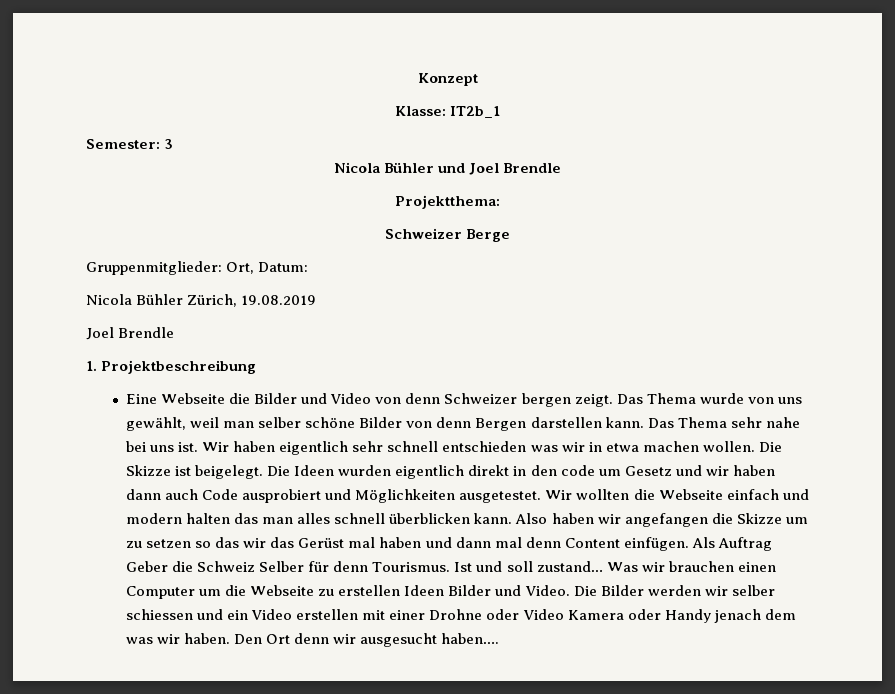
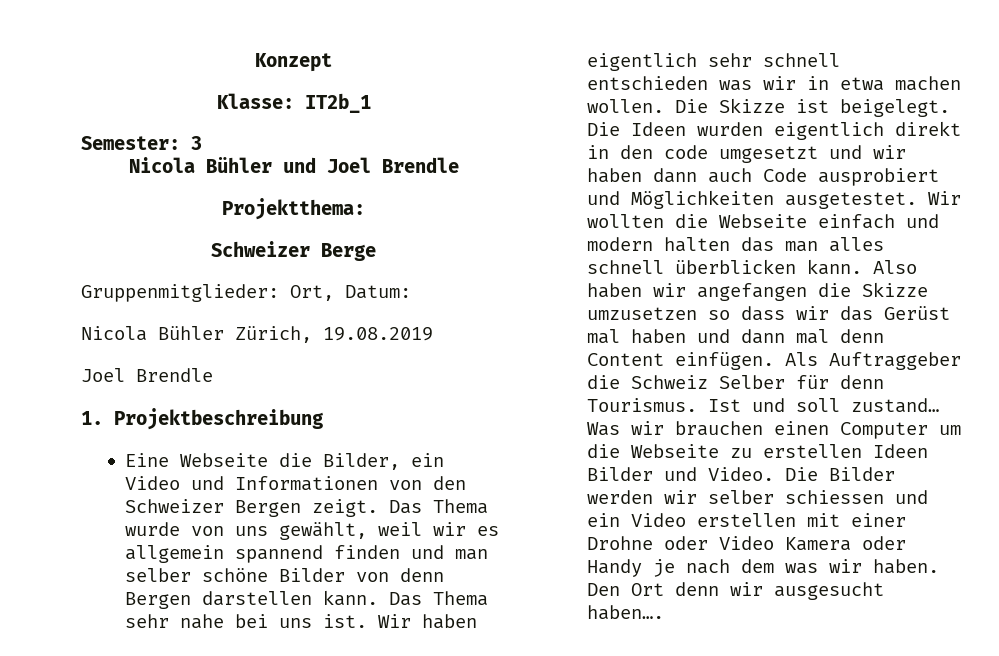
- Eine Webseite die Bilder und Video von denn Schweizer bergen zeigt.
+ Eine Webseite die Bilder, ein Video und Informationen von den Schweizer Bergen zeigt.
- Das Thema wurde von uns gewählt, weil man selber schöne Bilder von denn Bergen darstellen kann.
+ Das Thema wurde von uns gewählt, weil wir es allgemein spannend finden und man selber schöne Bilder von denn Bergen darstellen kann.
- Die Ideen wurden eigentlich direkt in den code um Gesetz und wir haben dann auch Code ausprobiert und Möglichkeiten ausgetestet.
+ Die Ideen wurden eigentlich direkt in den code umgesetzt und wir haben dann auch Code ausprobiert und Möglichkeiten ausgetestet.
- Also haben wir angefangen die Skizze um zu setzen so das wir das Gerüst mal haben und dann mal denn Content einfügen.
+ Also haben wir angefangen die Skizze umzusetzen so dass wir das Gerüst mal haben und dann mal denn Content einfügen.
- Als Auftrag Geber die Schweiz Selber für denn Tourismus.
+ Als Auftraggeber die Schweiz Selber für denn Tourismus.
- Die Bilder werden wir selber schiessen und ein Video erstellen mit einer Drohne oder Video Kamera oder Handy jenach dem was wir haben.
+ Die Bilder werden wir selber schiessen und ein Video erstellen mit einer Drohne oder Video Kamera oder Handy je nach dem was wir haben.

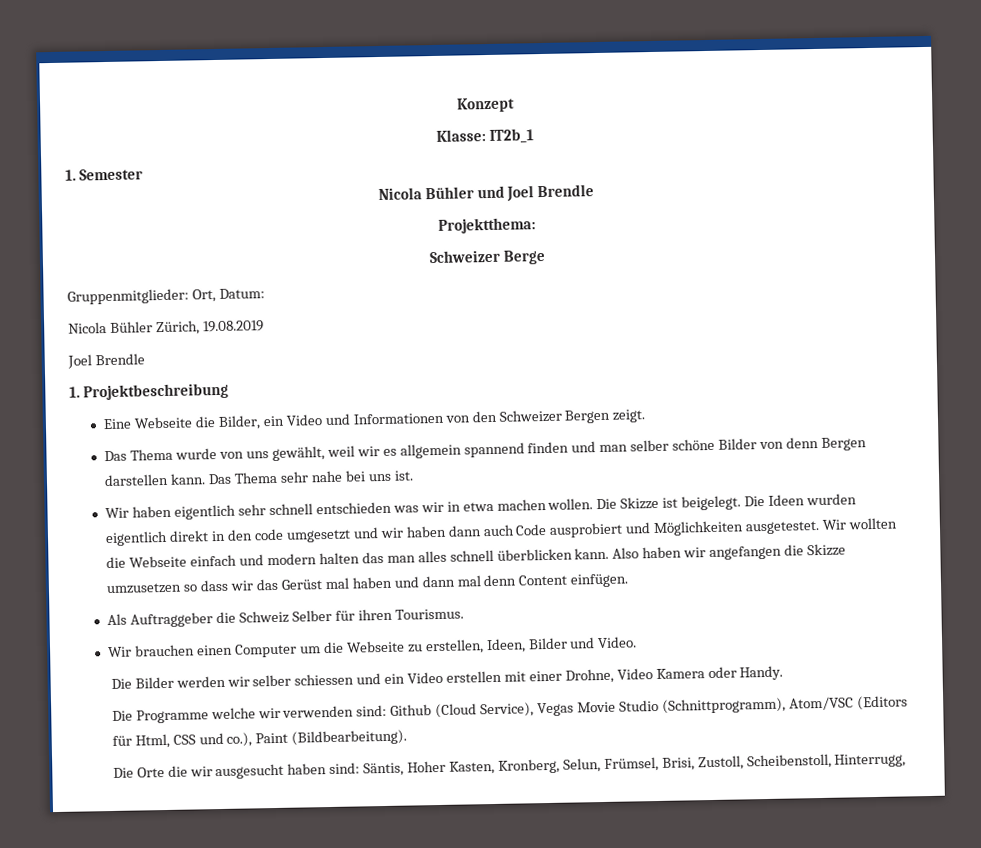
- Semester: 3
+ 1. Semester
- Eine Webseite die Bilder, ein Video und Informationen von den Schweizer Bergen zeigt. Das Thema wurde von uns gewählt, weil wir es allgemein spannend finden und man selber schöne Bilder von denn Bergen darstellen kann.
+ Eine Webseite die Bilder, ein Video und Informationen von den Schweizer Bergen zeigt.
+ Das Thema wurde von uns gewählt, weil wir es allgemein spannend finden und man selber schöne Bilder von denn Bergen darstellen kann.
- Das Thema sehr nahe bei uns ist. Wir haben eigentlich sehr schnell entschieden was wir in etwa machen wollen.
+ Das Thema sehr nahe bei uns ist.
+ Wir haben eigentlich sehr schnell entschieden was wir in etwa machen wollen.
- Also haben wir angefangen die Skizze umzusetzen so dass wir das Gerüst mal haben und dann mal denn Content einfügen. Als Auftraggeber die Schweiz Selber für denn Tourismus. Ist und soll zustand… Was wir brauchen einen Computer um die Webseite zu erstellen Ideen Bilder und Video. Die Bilder werden wir selber schiessen und ein Video erstellen mit einer Drohne oder Video Kamera oder Handy je nach dem was wir haben. Den Ort denn wir ausgesucht haben….
+ Also haben wir angefangen die Skizze umzusetzen so dass wir das Gerüst mal haben und dann mal denn Content einfügen.
+ Als Auftraggeber die Schweiz Selber für ihren Tourismus.
+ Wir brauchen einen Computer um die Webseite zu erstellen, Ideen, Bilder und Video.
+ Die Bilder werden wir selber schiessen und ein Video erstellen mit einer Drohne, Video Kamera oder Handy.
+ Die Programme welche wir verwenden sind: Github (Cloud Service), Vegas Movie Studio (Schnittprogramm), Atom/VSC (Editors für Html, CSS und co.), Paint (Bildbearbeitung).
+ Die Orte die wir ausgesucht haben sind: Säntis, Hoher Kasten, Kronberg, Selun, Frümsel, Brisi, Zustoll, Scheibenstoll, Hinterrugg,

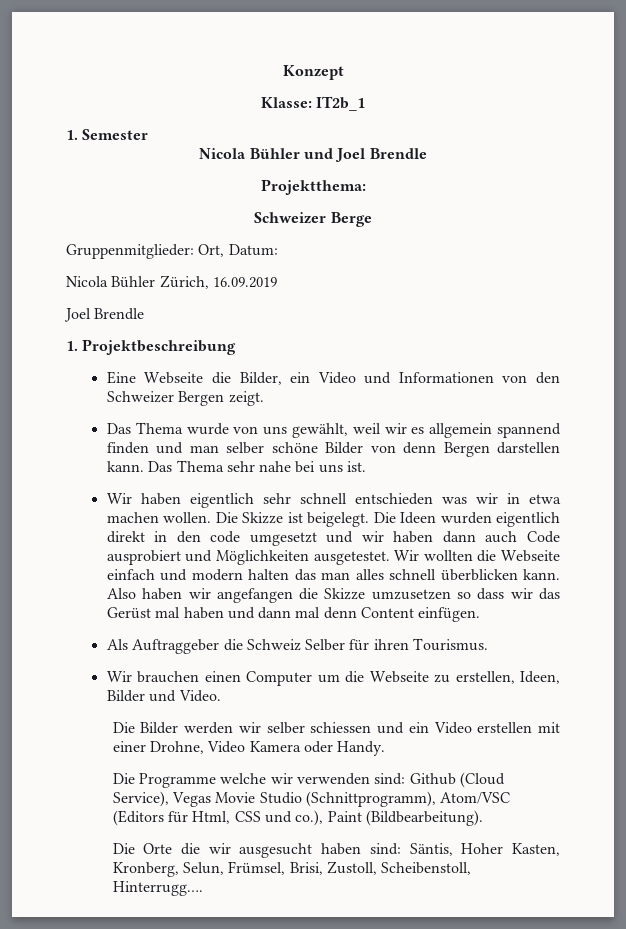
- Nicola Bühler Zürich, 19.08.2019
+ Nicola Bühler Zürich, 16.09.2019
- Die Orte die wir ausgesucht haben sind: Säntis, Hoher Kasten, Kronberg, Selun, Frümsel, Brisi, Zustoll, Scheibenstoll, Hinterrugg,
+ Die Orte die wir ausgesucht haben sind: Säntis, Hoher Kasten, Kronberg, Selun, Frümsel, Brisi, Zustoll, Scheibenstoll, Hinterrugg….

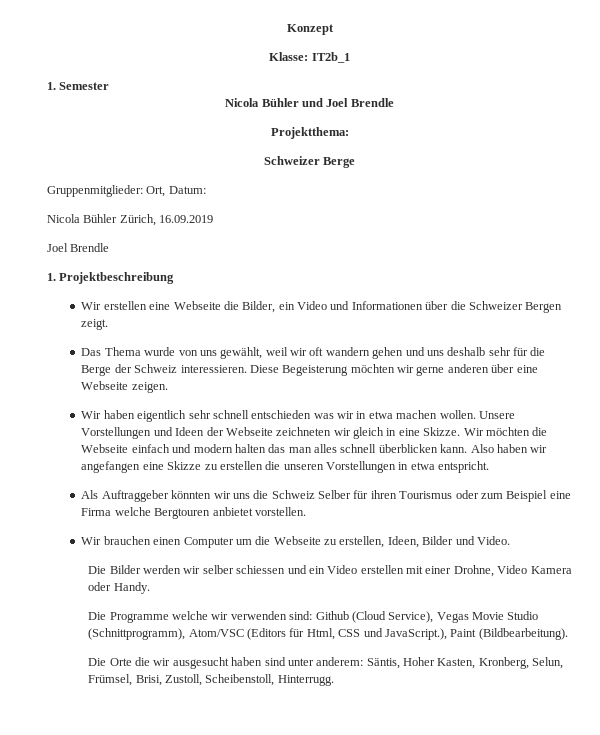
- Eine Webseite die Bilder, ein Video und Informationen von den Schweizer Bergen zeigt.
+ Wir erstellen eine Webseite die Bilder, ein Video und Informationen über die Schweizer Bergen zeigt.
- Das Thema wurde von uns gewählt, weil wir es allgemein spannend finden und man selber schöne Bilder von denn Bergen darstellen kann. Das Thema sehr nahe bei uns ist.
+ Das Thema wurde von uns gewählt, weil wir oft wandern gehen und uns deshalb sehr für die Berge der Schweiz interessieren. Diese Begeisterung möchten wir gerne anderen über eine Webseite zeigen.
- Die Skizze ist beigelegt. Die Ideen wurden eigentlich direkt in den code umgesetzt und wir haben dann auch Code ausprobiert und Möglichkeiten ausgetestet. Wir wollten die Webseite einfach und modern halten das man alles schnell überblicken kann.
+ Unsere Vorstellungen und Ideen der Webseite zeichneten wir gleich in eine Skizze. Wir möchten die Webseite einfach und modern halten das man alles schnell überblicken kann.
- Also haben wir angefangen die Skizze umzusetzen so dass wir das Gerüst mal haben und dann mal denn Content einfügen.
+ Also haben wir angefangen eine Skizze zu erstellen die unseren Vorstellungen in etwa entspricht.
- Als Auftraggeber die Schweiz Selber für ihren Tourismus.
+ Als Auftraggeber könnten wir uns die Schweiz Selber für ihren Tourismus oder zum Beispiel eine Firma welche Bergtouren anbietet vorstellen.
- Die Programme welche wir verwenden sind: Github (Cloud Service), Vegas Movie Studio (Schnittprogramm), Atom/VSC (Editors für Html, CSS und co.), Paint (Bildbearbeitung).
+ Die Programme welche wir verwenden sind: Github (Cloud Service), Vegas Movie Studio (Schnittprogramm), Atom/VSC (Editors für Html, CSS und JavaScript.), Paint (Bildbearbeitung).
- Die Orte die wir ausgesucht haben sind: Säntis, Hoher Kasten, Kronberg, Selun, Frümsel, Brisi, Zustoll, Scheibenstoll, Hinterrugg….
+ Die Orte die wir ausgesucht haben sind unter anderem: Säntis, Hoher Kasten, Kronberg, Selun, Frümsel, Brisi, Zustoll, Scheibenstoll, Hinterrugg.

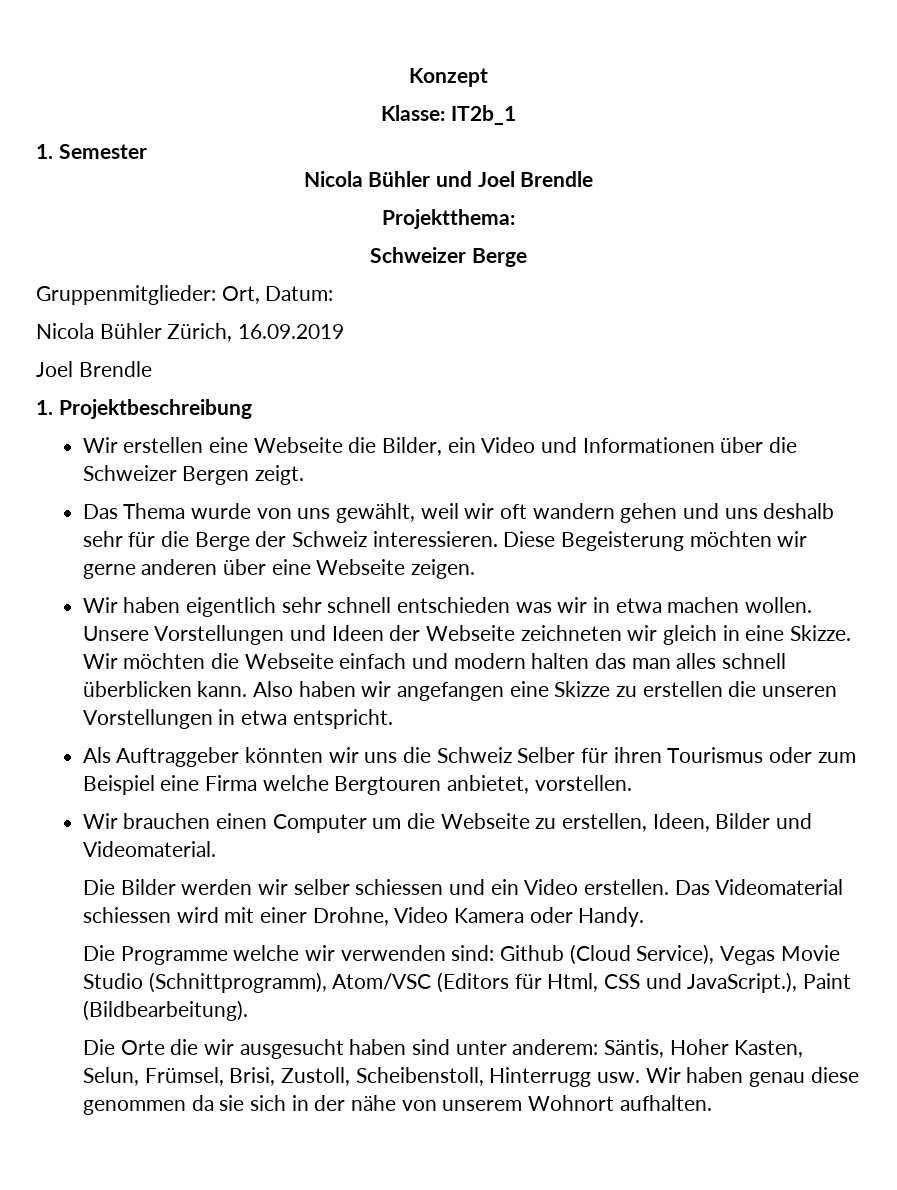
- Als Auftraggeber könnten wir uns die Schweiz Selber für ihren Tourismus oder zum Beispiel eine Firma welche Bergtouren anbietet vorstellen.
+ Als Auftraggeber könnten wir uns die Schweiz Selber für ihren Tourismus oder zum Beispiel eine Firma welche Bergtouren anbietet, vorstellen.
- Wir brauchen einen Computer um die Webseite zu erstellen, Ideen, Bilder und Video.
+ Wir brauchen einen Computer um die Webseite zu erstellen, Ideen, Bilder und Videomaterial.
- Die Bilder werden wir selber schiessen und ein Video erstellen mit einer Drohne, Video Kamera oder Handy.
+ Die Bilder werden wir selber schiessen und ein Video erstellen. Das Videomaterial schiessen wird mit einer Drohne, Video Kamera oder Handy.
- Die Orte die wir ausgesucht haben sind unter anderem: Säntis, Hoher Kasten, Kronberg, Selun, Frümsel, Brisi, Zustoll, Scheibenstoll, Hinterrugg.
+ Die Orte die wir ausgesucht haben sind unter anderem: Säntis, Hoher Kasten, Selun, Frümsel, Brisi, Zustoll, Scheibenstoll, Hinterrugg usw. Wir haben genau diese genommen da sie sich in der nähe von unserem Wohnort aufhalten.

